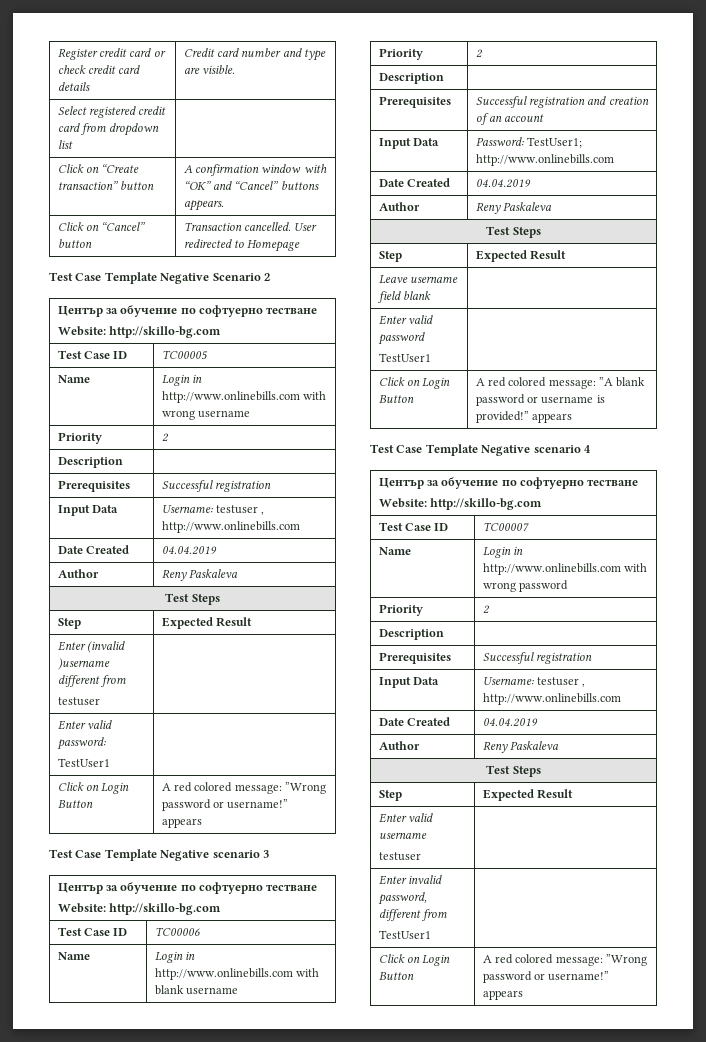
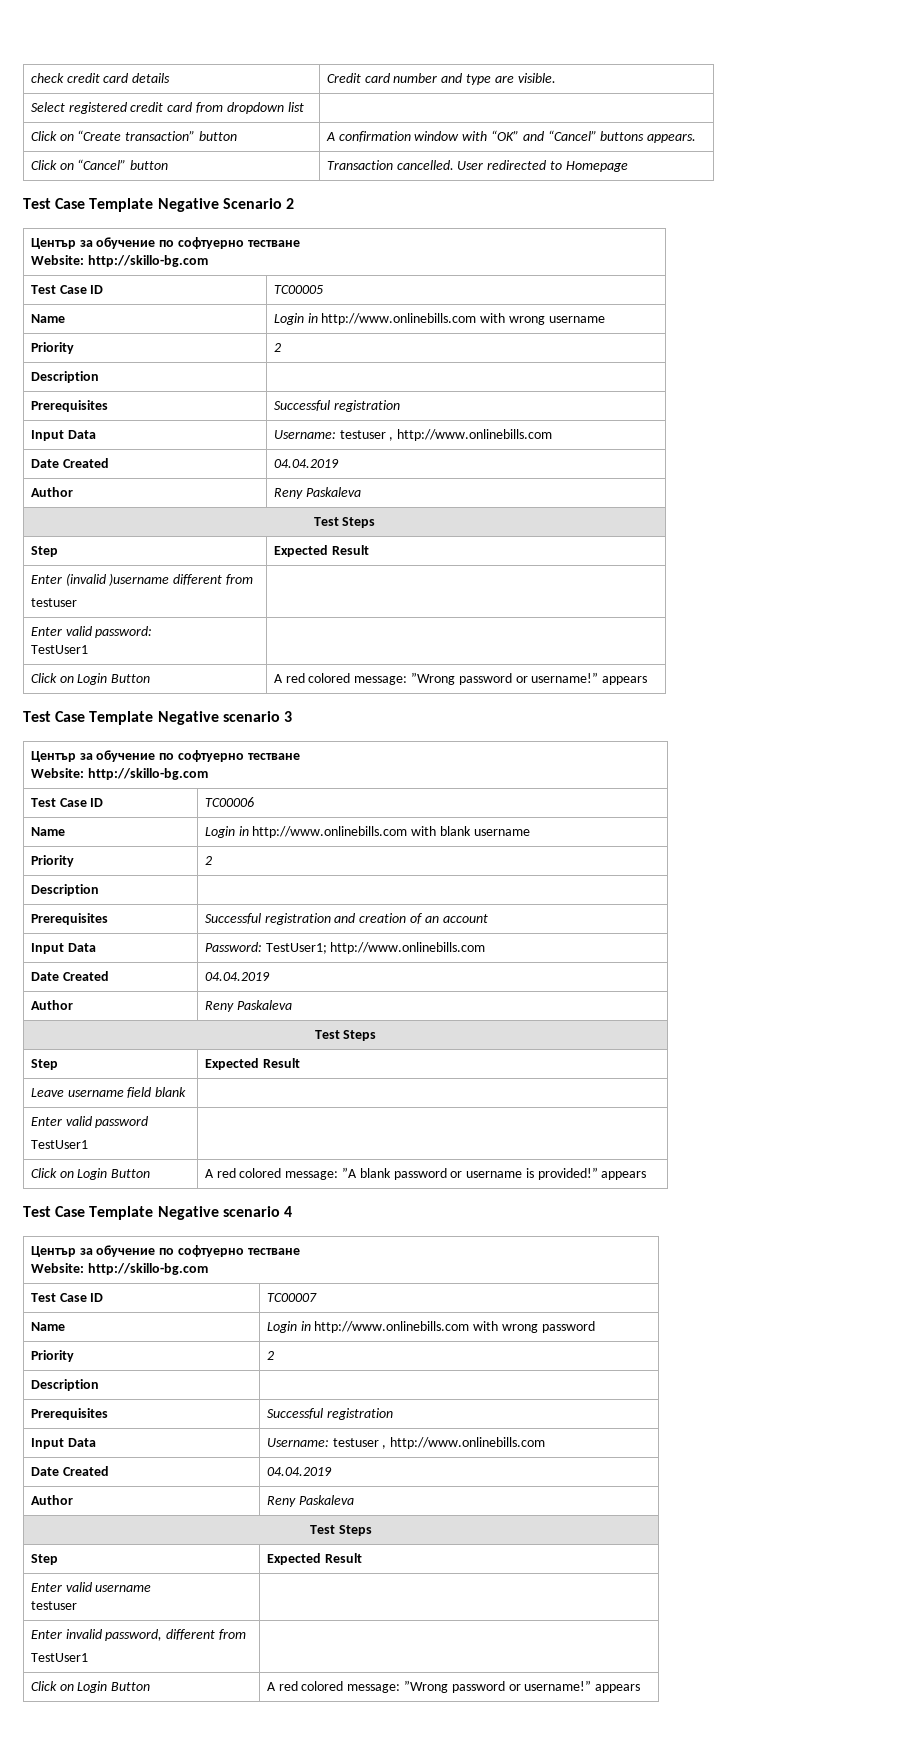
- Register credit card or check credit card details | Credit card number and type are visible.
+ check credit card details | Credit card number and type are visible.

